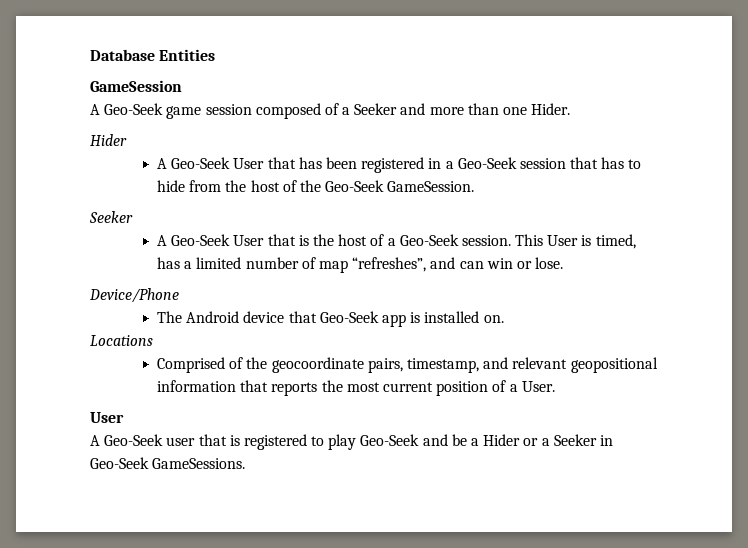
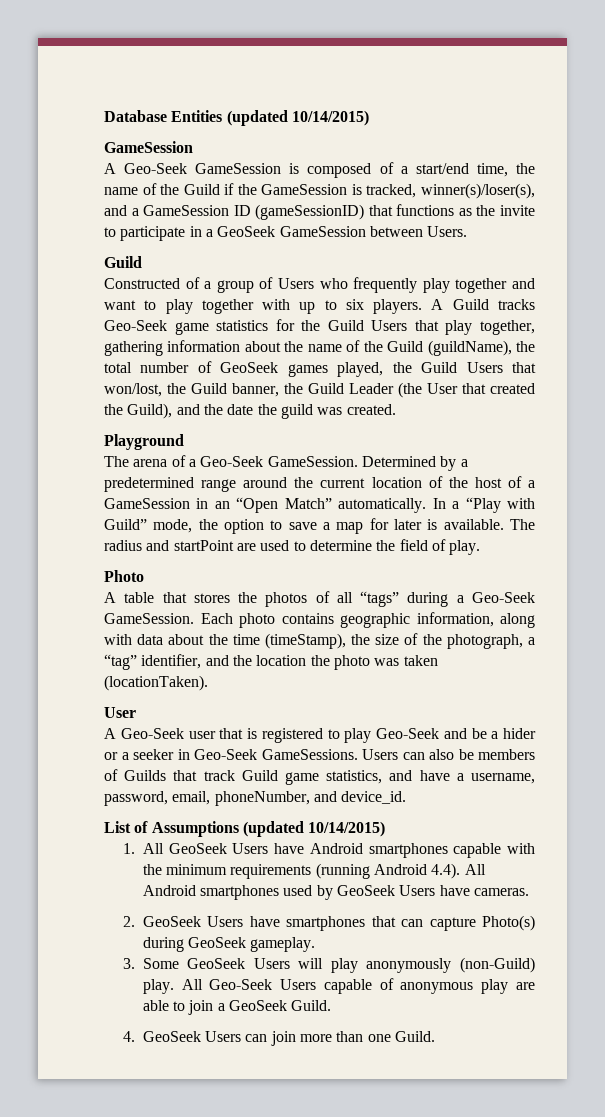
- Database Entities
+ Database Entities (updated 10/14/2015)
- A Geo-Seek game session composed of a Seeker and more than one Hider.
- Hider
- A Geo-Seek User that has been registered in a Geo-Seek session that has to hide from the host of the Geo-Seek GameSession.
- Seeker
- A Geo-Seek User that is the host of a Geo-Seek session. This User is timed, has a limited number of map “refreshes”, and can win or lose.
- Device/Phone
- The Android device that Geo-Seek app is installed on.
- Locations
- Comprised of the geocoordinate pairs, timestamp, and relevant geopositional information that reports the most current position of a User.
+ A Geo-Seek GameSession is composed of a start/end time, the name of the Guild if the GameSession is tracked, winner(s)/loser(s), and a GameSession ID (gameSessionID) that functions as the invite to participate in a GeoSeek GameSession between Users.
+ Guild
+ Constructed of a group of Users who frequently play together and want to play together with up to six players. A Guild tracks Geo-Seek game statistics for the Guild Users that play together, gathering information about the name of the Guild (guildName), the total number of GeoSeek games played, the Guild Users that won/lost, the Guild banner, the Guild Leader (the User that created the Guild), and the date the guild was created.
+ Playground
+ The arena of a Geo-Seek GameSession. Determined by a predetermined range around the current location of the host of a GameSession in an “Open Match” automatically. In a “Play with Guild” mode, the option to save a map for later is available. The radius and startPoint are used to determine the field of play.
+ Photo
+ A table that stores the photos of all “tags” during a Geo-Seek GameSession. Each photo contains geographic information, along with data about the time (timeStamp), the size of the photograph, a “tag” identifier, and the location the photo was taken (locationTaken).
- A Geo-Seek user that is registered to play Geo-Seek and be a Hider or a Seeker in Geo-Seek GameSessions.
+ A Geo-Seek user that is registered to play Geo-Seek and be a hider or a seeker in Geo-Seek GameSessions.
+ Users can also be members of Guilds that track Guild game statistics, and have a username, password, email, phoneNumber, and device_id.
+ List of Assumptions (updated 10/14/2015)
+ 1. All GeoSeek Users have Android smartphones capable with the minimum requirements (running Android 4.4). All Android smartphones used by GeoSeek Users have cameras.
+ 2. GeoSeek Users have smartphones that can capture Photo(s) during GeoSeek gameplay.
+ 3. Some GeoSeek Users will play anonymously (non-Guild) play. All Geo-Seek Users capable of anonymous play are able to join a GeoSeek Guild.
+ 4. GeoSeek Users can join more than one Guild.

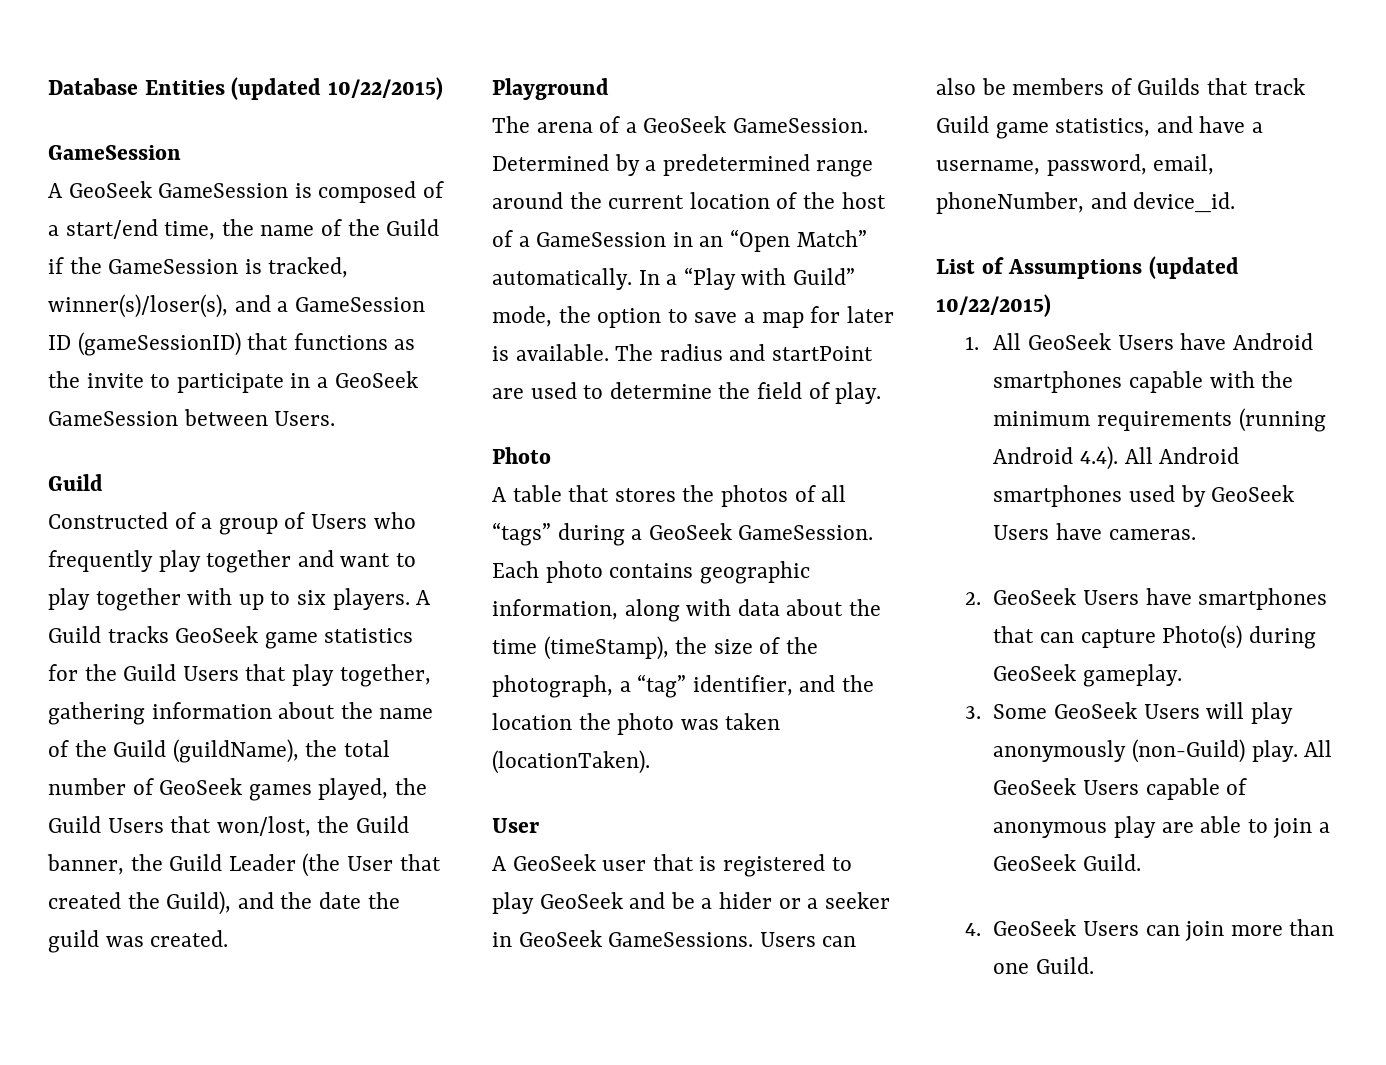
- Database Entities (updated 10/14/2015)
+ Database Entities (updated 10/22/2015)
- A Geo-Seek GameSession is composed of a start/end time, the name of the Guild if the GameSession is tracked, winner(s)/loser(s), and a GameSession ID (gameSessionID) that functions as the invite to participate in a GeoSeek GameSession between Users.
+ A GeoSeek GameSession is composed of a start/end time, the name of the Guild if the GameSession is tracked, winner(s)/loser(s), and a GameSession ID (gameSessionID) that functions as the invite to participate in a GeoSeek GameSession between Users.
- A Guild tracks Geo-Seek game statistics for the Guild Users that play together, gathering information about the name of the Guild (guildName), the total number of GeoSeek games played, the Guild Users that won/lost, the Guild banner, the Guild Leader (the User that created the Guild), and the date the guild was created.
+ A Guild tracks GeoSeek game statistics for the Guild Users that play together, gathering information about the name of the Guild (guildName), the total number of GeoSeek games played, the Guild Users that won/lost, the Guild banner, the Guild Leader (the User that created the Guild), and the date the guild was created.
- The arena of a Geo-Seek GameSession.
+ The arena of a GeoSeek GameSession.
- A table that stores the photos of all “tags” during a Geo-Seek GameSession.
+ A table that stores the photos of all “tags” during a GeoSeek GameSession.
- A Geo-Seek user that is registered to play Geo-Seek and be a hider or a seeker in Geo-Seek GameSessions.
+ A GeoSeek user that is registered to play GeoSeek and be a hider or a seeker in GeoSeek GameSessions.
- List of Assumptions (updated 10/14/2015)
+ List of Assumptions (updated 10/22/2015)
- All Geo-Seek Users capable of anonymous play are able to join a GeoSeek Guild.
+ All GeoSeek Users capable of anonymous play are able to join a GeoSeek Guild.

